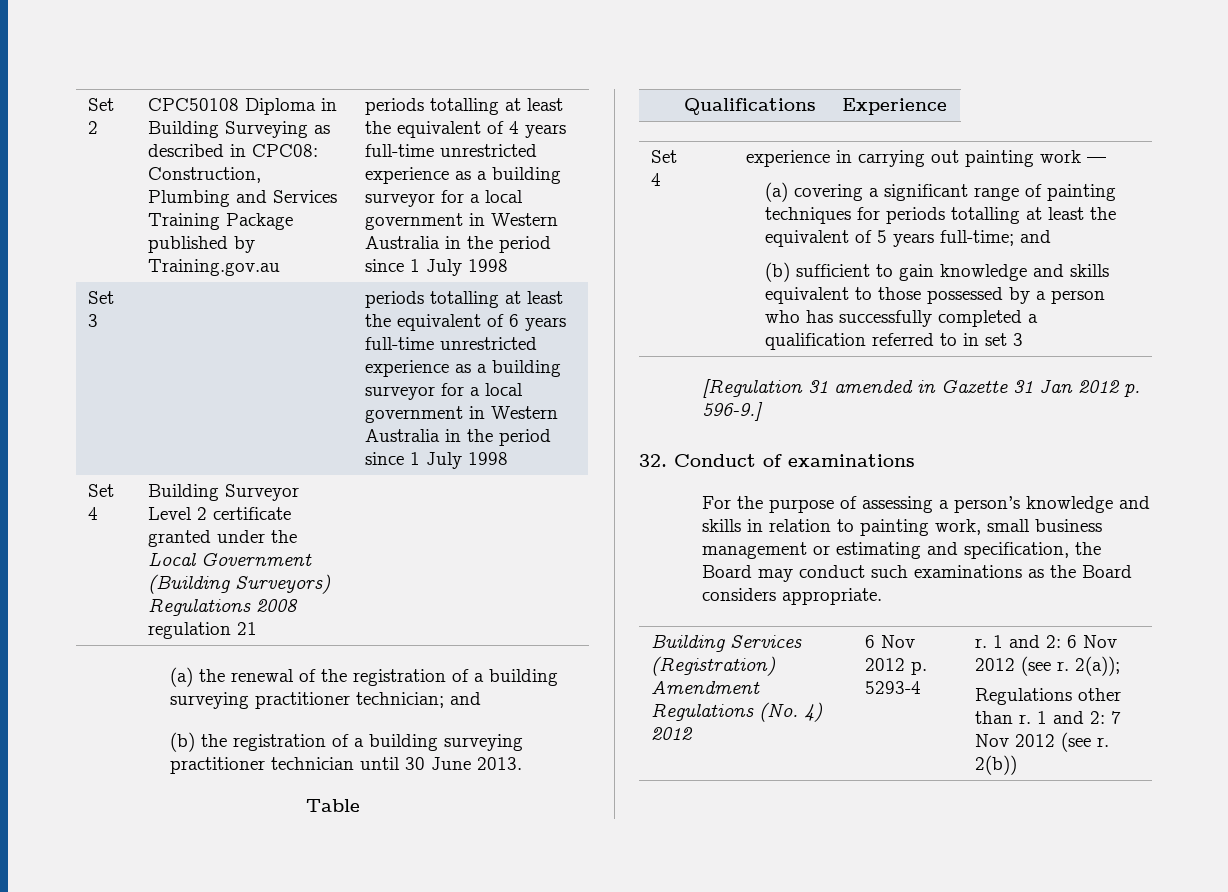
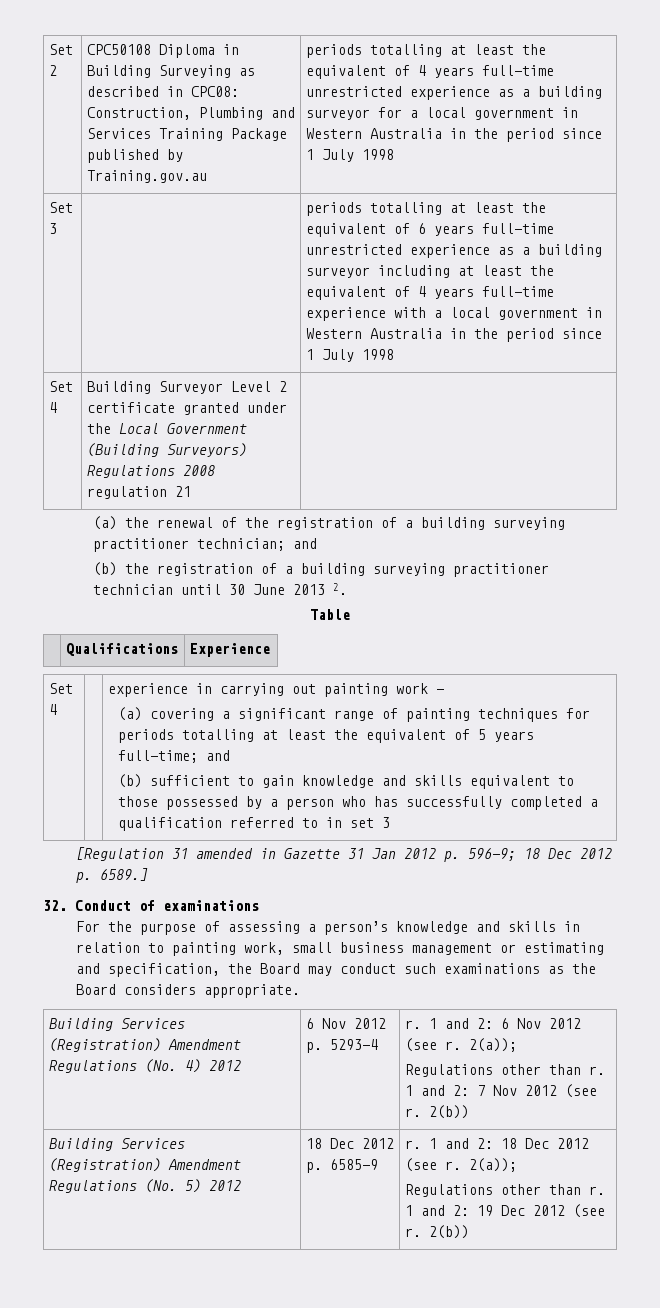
- periods totalling at least the equivalent of 6 years full-time unrestricted experience as a building surveyor for a local government in Western Australia in the period since 1 July 1998
+ periods totalling at least the equivalent of 6 years full-time unrestricted experience as a building surveyor including at least the equivalent of 4 years full-time experience with a local government in Western Australia in the period since 1 July 1998
- (b) the registration of a building surveying practitioner technician until 30 June 2013.
+ (b) the registration of a building surveying practitioner technician until 30 June 2013 2.
- [Regulation 31 amended in Gazette 31 Jan 2012 p. 596-9.]
+ [Regulation 31 amended in Gazette 31 Jan 2012 p. 596-9; 18 Dec 2012 p. 6589.]
+ Building Services (Registration) Amendment Regulations (No. 5) 2012 | 18 Dec 2012 p. 6585-9 | r. 1 and 2: 18 Dec 2012 (see r. 2(a));
+ Regulations other than r. 1 and 2: 19 Dec 2012 (see r. 2(b))

